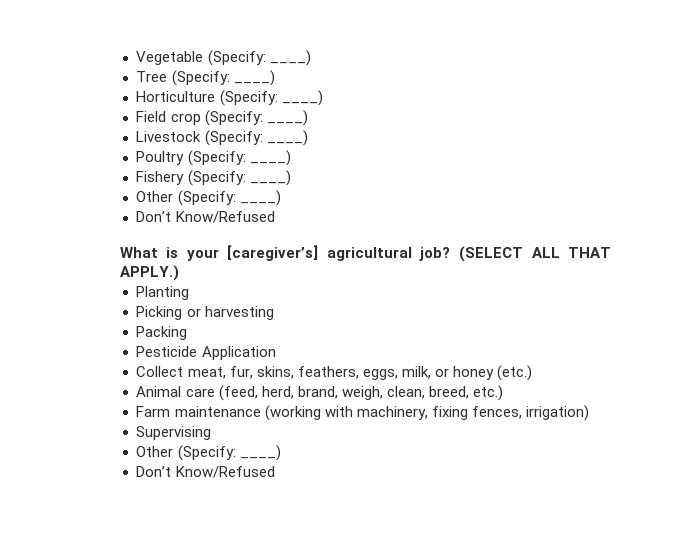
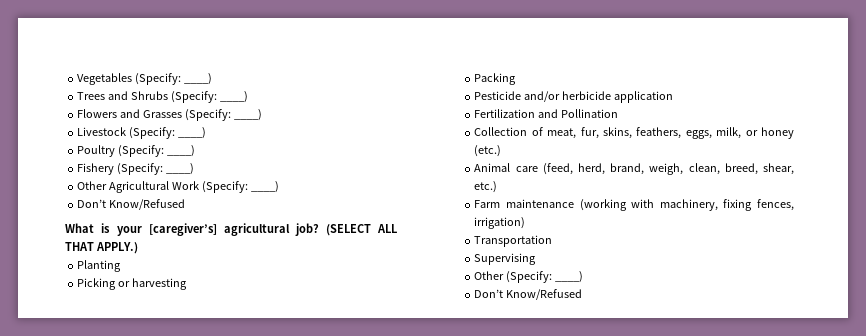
- Vegetable (Specify: ____)
- Tree (Specify: ____)
- Horticulture (Specify: ____)
- Field crop (Specify: ____)
+ Vegetables (Specify: ____)
+ Trees and Shrubs (Specify: ____)
+ Flowers and Grasses (Specify: ____)
  Fishery (Specify: ____)
- Other (Specify: ____)
+ Other Agricultural Work (Specify: ____)
- Pesticide Application
- Collect meat, fur, skins, feathers, eggs, milk, or honey (etc.)
+ Pesticide and/or herbicide application
+ Fertilization and Pollination
+ Collection of meat, fur, skins, feathers, eggs, milk, or honey (etc.)
- Animal care (feed, herd, brand, weigh, clean, breed, etc.)
+ Animal care (feed, herd, brand, weigh, clean, breed, shear, etc.)
+ Transportation

